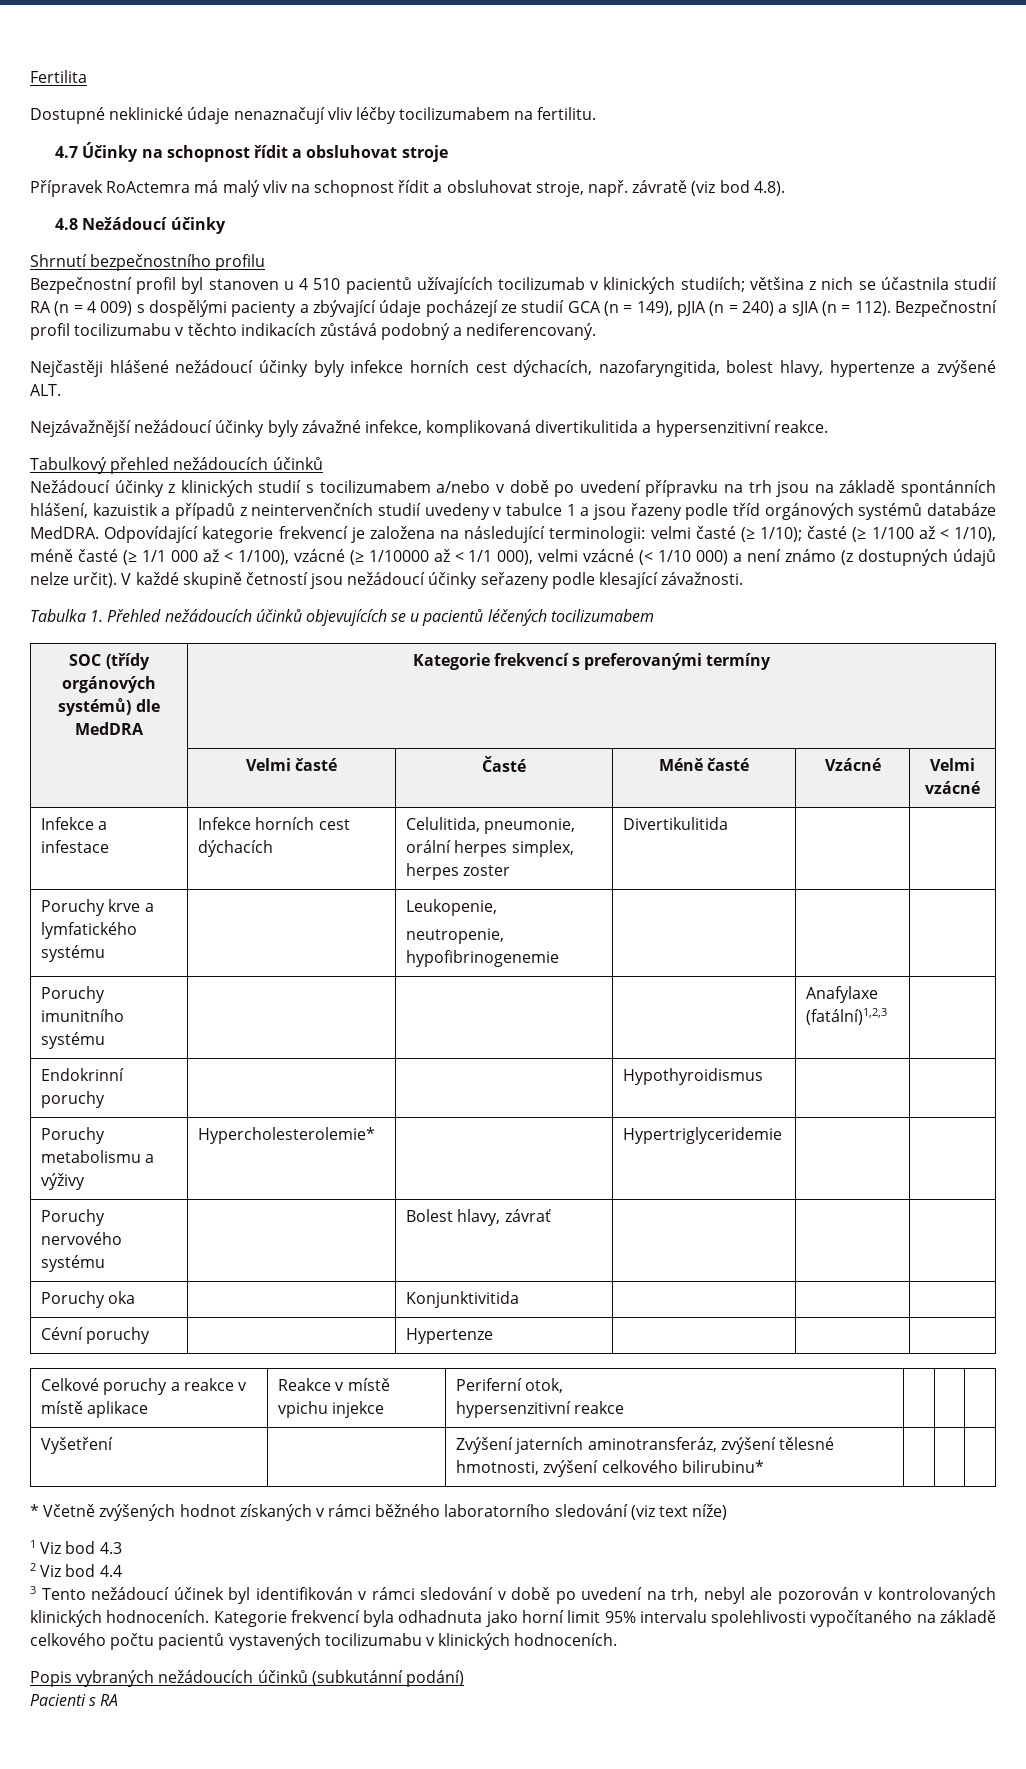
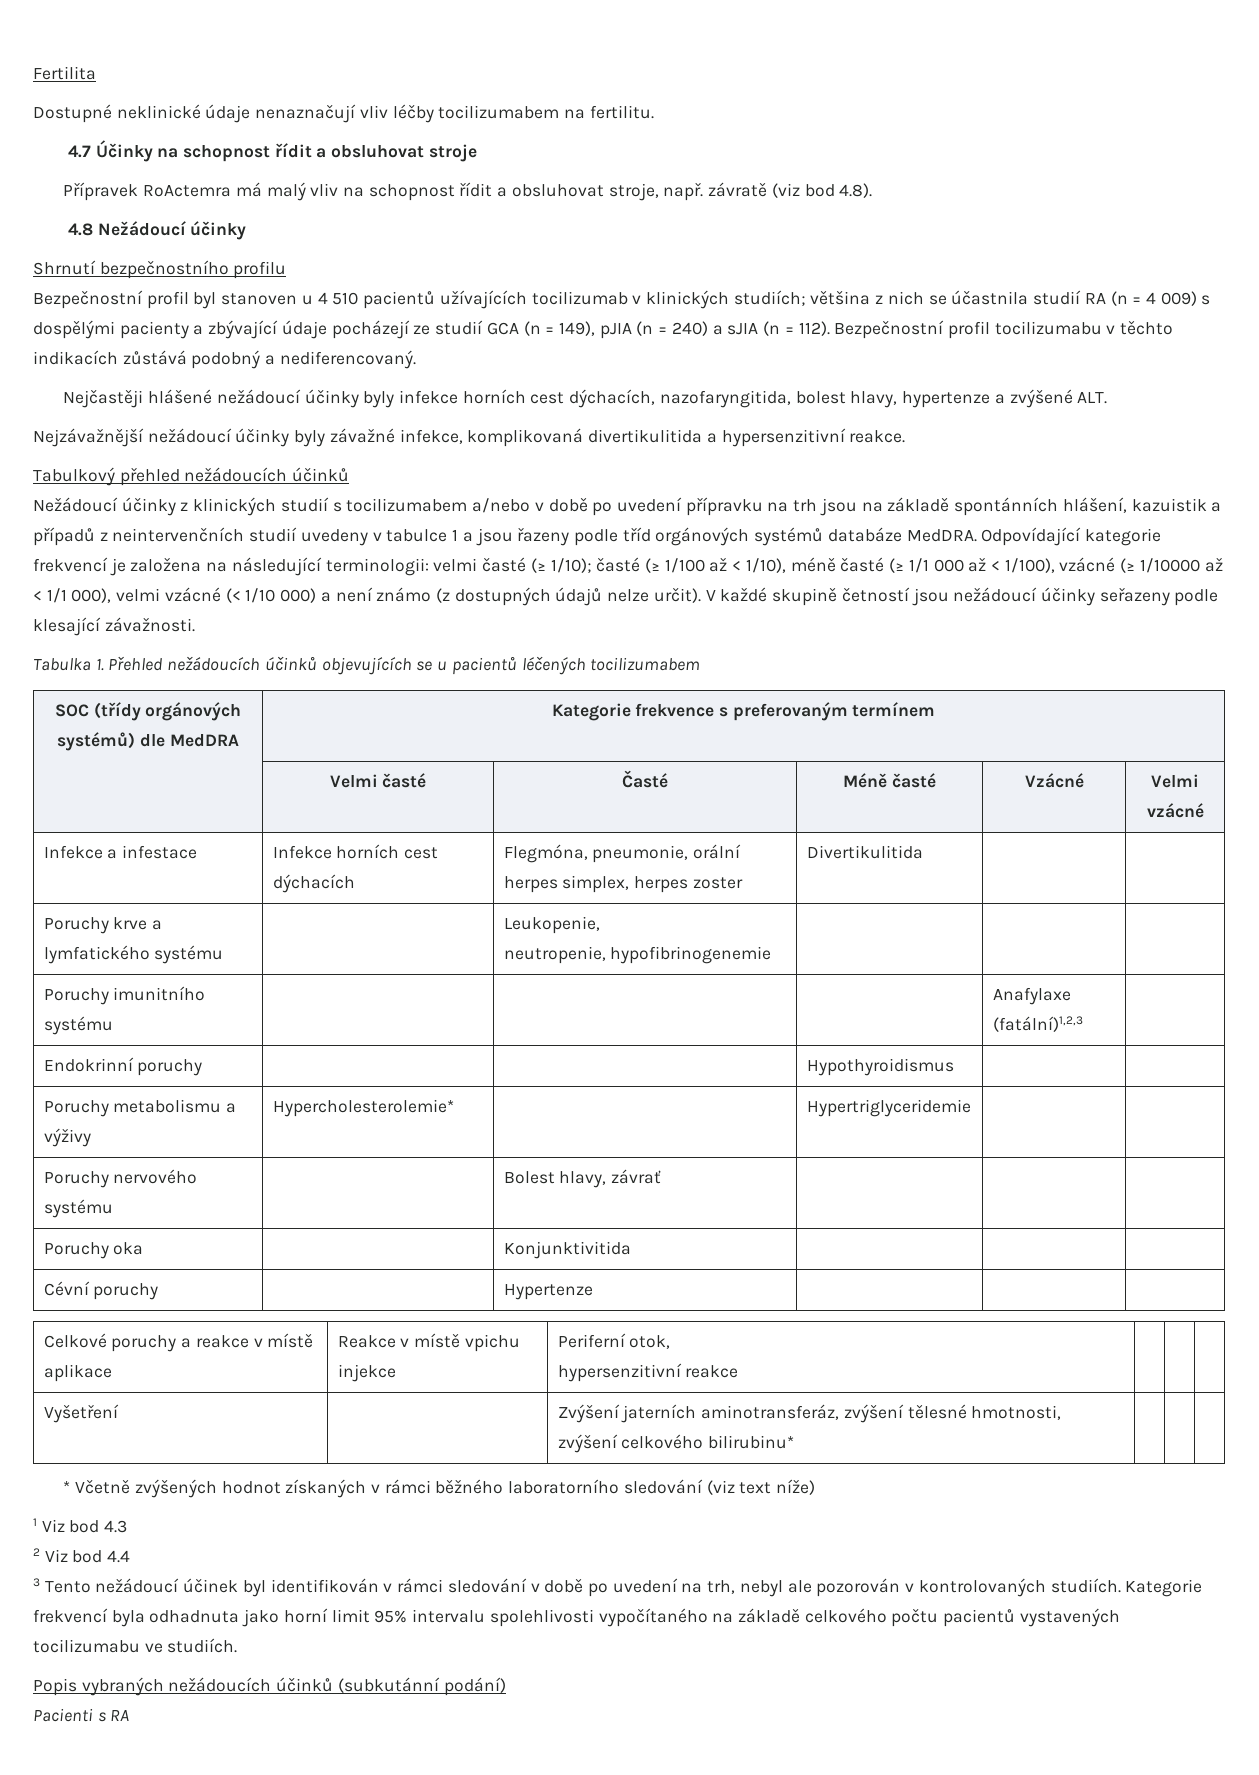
- SOC (třídy orgánových systémů) dle MedDRA | Kategorie frekvencí s preferovanými termíny
+ SOC (třídy orgánových systémů) dle MedDRA | Kategorie frekvence s preferovaným termínem
- Infekce a infestace | Infekce horních cest dýchacích | Celulitida, pneumonie, orální herpes simplex, herpes zoster | Divertikulitida | |
+ Infekce a infestace | Infekce horních cest dýchacích | Flegmóna, pneumonie, orální herpes simplex, herpes zoster | Divertikulitida | |
- 3 Tento nežádoucí účinek byl identifikován v rámci sledování v době po uvedení na trh, nebyl ale pozorován v kontrolovaných klinických hodnoceních.
+ 3 Tento nežádoucí účinek byl identifikován v rámci sledování v době po uvedení na trh, nebyl ale pozorován v kontrolovaných studiích.
- Kategorie frekvencí byla odhadnuta jako horní limit 95% intervalu spolehlivosti vypočítaného na základě celkového počtu pacientů vystavených tocilizumabu v klinických hodnoceních.
+ Kategorie frekvencí byla odhadnuta jako horní limit 95% intervalu spolehlivosti vypočítaného na základě celkového počtu pacientů vystavených tocilizumabu ve studiích.

